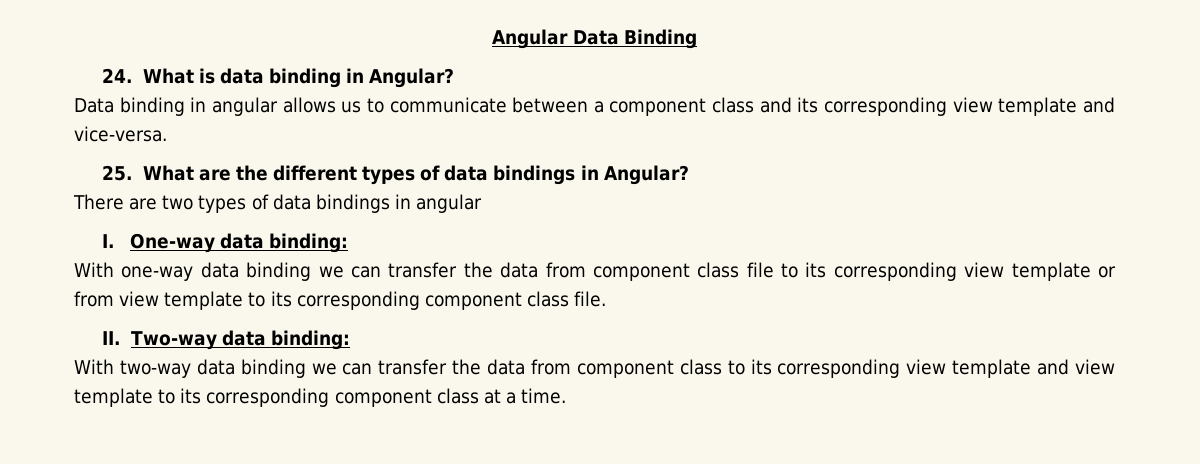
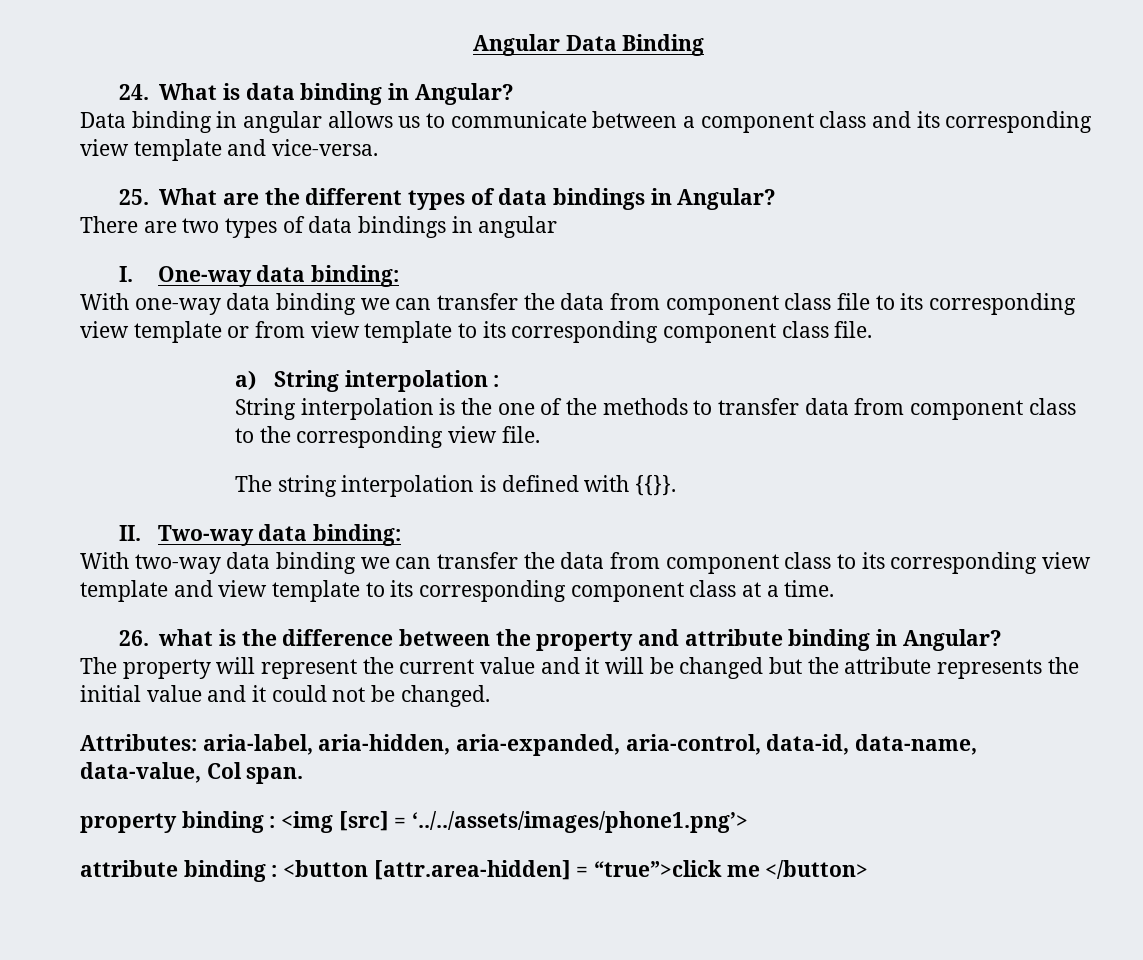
+ a) String interpolation :
+ String interpolation is the one of the methods to transfer data from component class to the corresponding view file.
+ The string interpolation is defined with {{}}.
+ 26. what is the difference between the property and attribute binding in Angular?
+ The property will represent the current value and it will be changed but the attribute represents the initial value and it could not be changed.
+ Attributes: aria-label, aria-hidden, aria-expanded, aria-control, data-id, data-name, data-value, Col span.
+ property binding : <img [src] = ‘../../assets/images/phone1.png’>
+ attribute binding : <button [attr.area-hidden] = “true”>click me </button>

